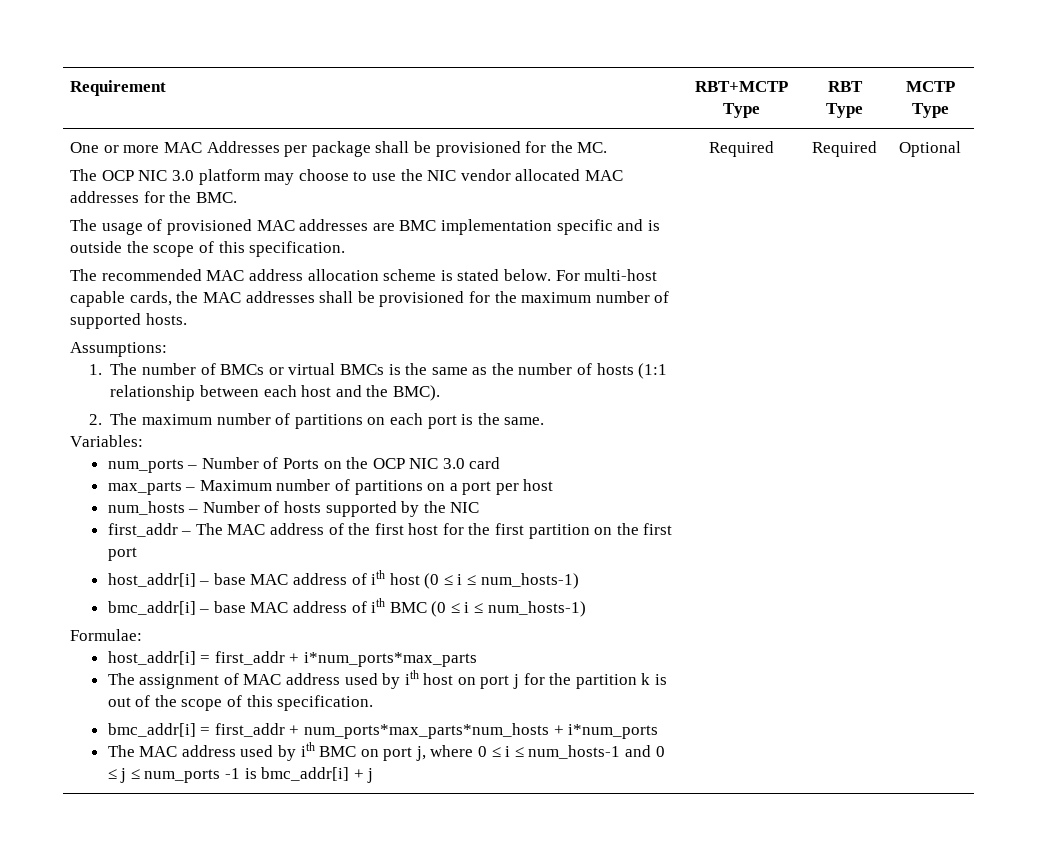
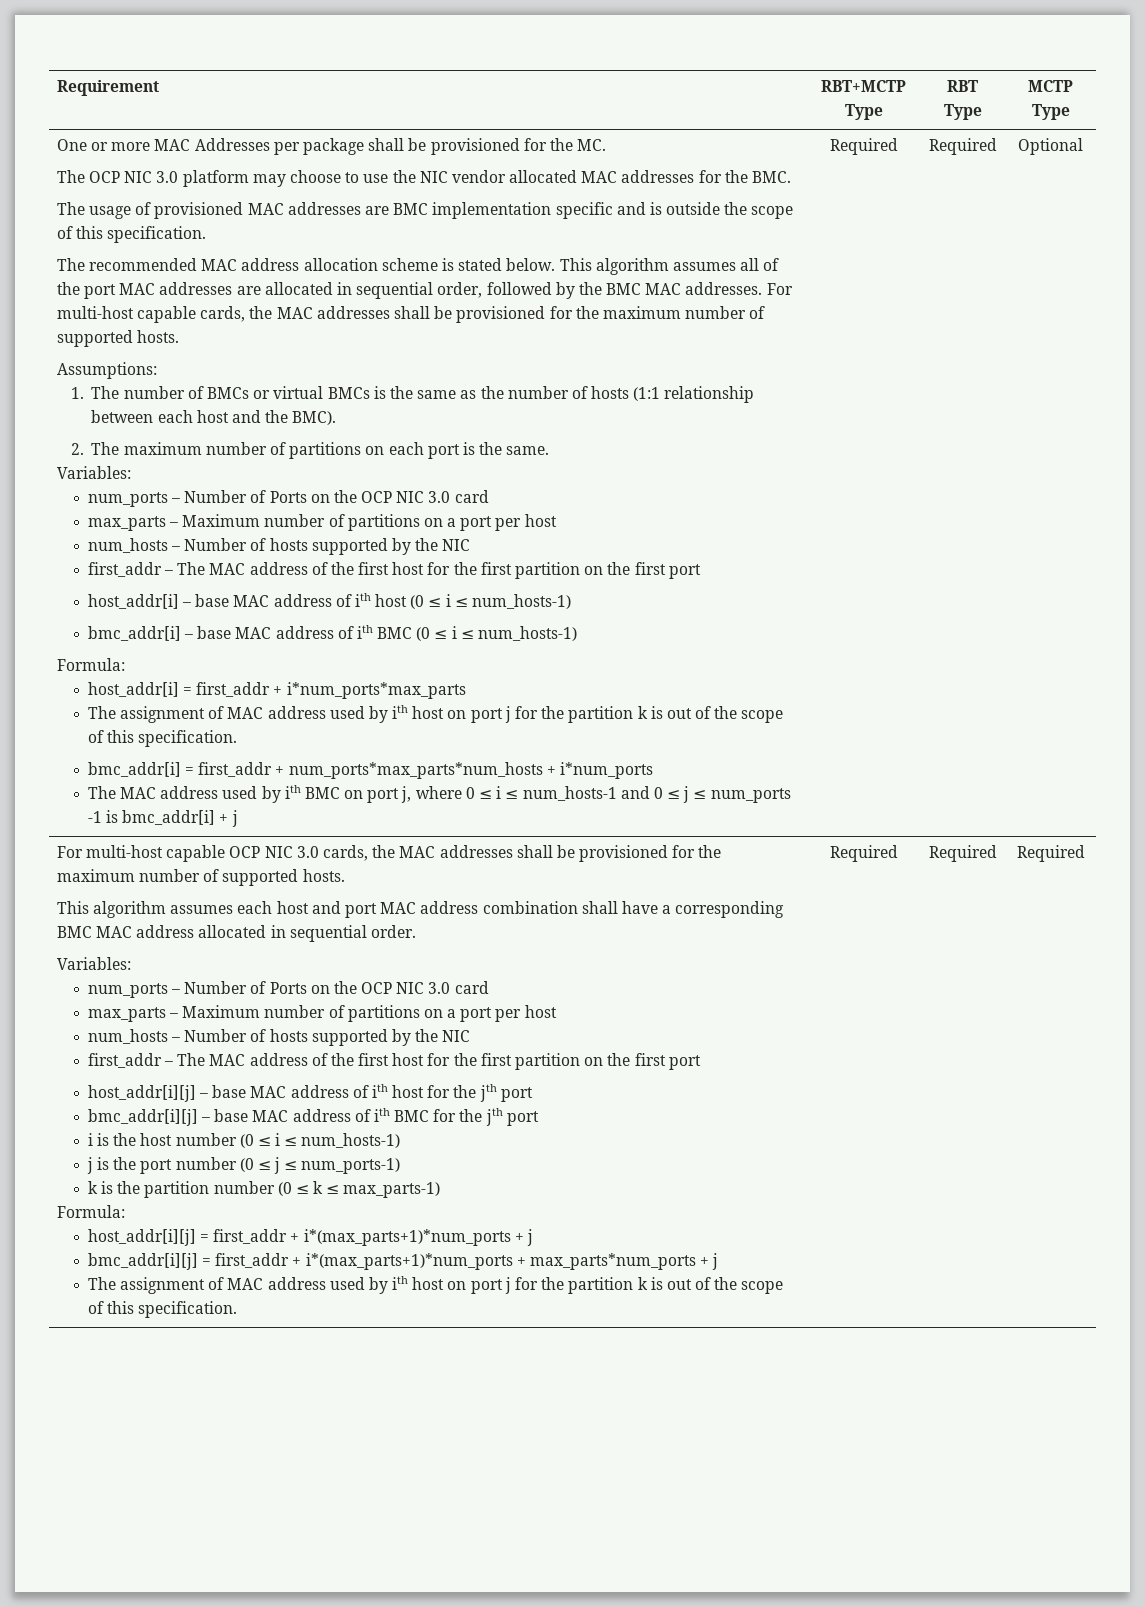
+ This algorithm assumes all of the port MAC addresses are allocated in sequential order, followed by the BMC MAC addresses.
  bmc_addr[i] – base MAC address of ith BMC (0 ≤ i ≤ num_hosts-1)
- Formulae:
+ Formula:
+ For multi-host capable OCP NIC 3.0 cards, the MAC addresses shall be provisioned for the maximum number of supported hosts.
+ This algorithm assumes each host and port MAC address combination shall have a corresponding BMC MAC address allocated in sequential order.
+ Variables:
+ num_ports – Number of Ports on the OCP NIC 3.0 card
+ max_parts – Maximum number of partitions on a port per host
+ num_hosts – Number of hosts supported by the NIC
+ first_addr – The MAC address of the first host for the first partition on the first port
+ host_addr[i][j] – base MAC address of ith host for the jth port
+ bmc_addr[i][j] – base MAC address of ith BMC for the jth port
+ i is the host number (0 ≤ i ≤ num_hosts-1)
+ j is the port number (0 ≤ j ≤ num_ports-1)
+ k is the partition number (0 ≤ k ≤ max_parts-1)
+ Formula:
+ host_addr[i][j] = first_addr + i*(max_parts+1)*num_ports + j
+ bmc_addr[i][j] = first_addr + i*(max_parts+1)*num_ports + max_parts*num_ports + j
+ The assignment of MAC address used by ith host on port j for the partition k is out of the scope of this specification. | Required | Required | Required

